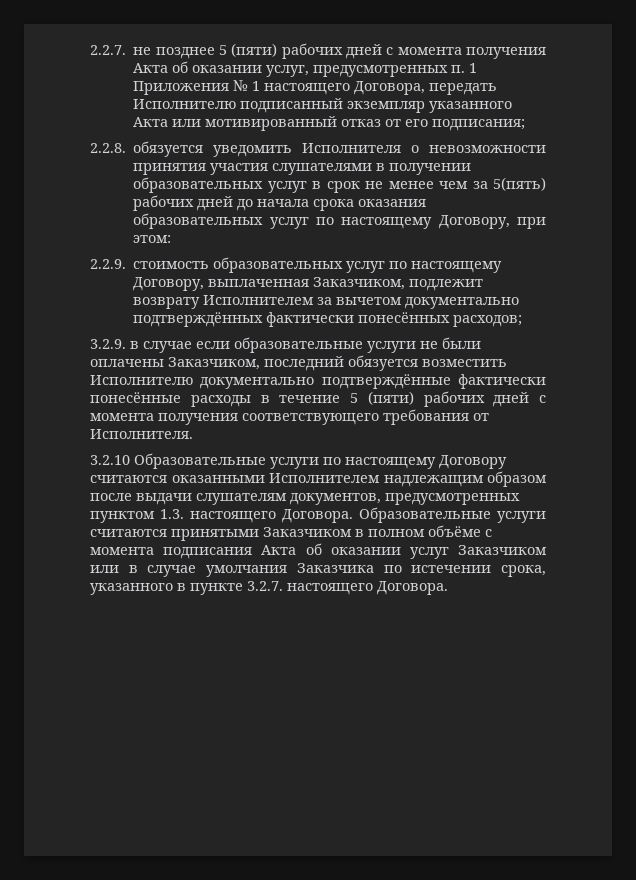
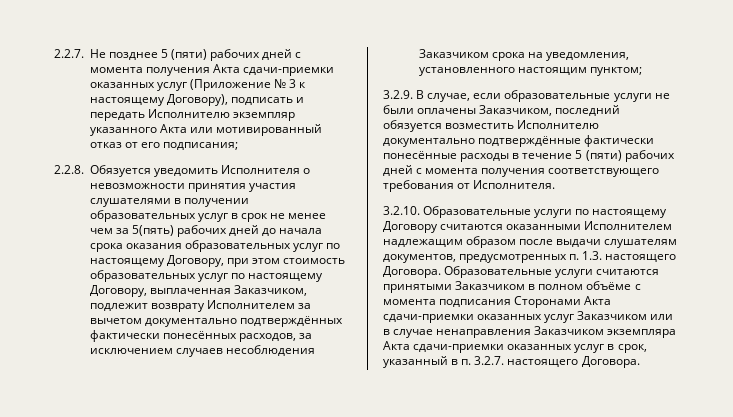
- 2.2.7. не позднее 5 (пяти) рабочих дней с момента получения Акта об оказании услуг, предусмотренных п. 1 Приложения № 1 настоящего Договора, передать Исполнителю подписанный экземпляр указанного Акта или мотивированный отказ от его подписания;
+ 2.2.7. Не позднее 5 (пяти) рабочих дней с момента получения Акта сдачи-приемки оказанных услуг (Приложение № 3 к настоящему Договору), подписать и передать Исполнителю экземпляр указанного Акта или мотивированный отказ от его подписания;
- 2.2.8. обязуется уведомить Исполнителя о невозможности принятия участия слушателями в получении образовательных услуг в срок не менее чем за 5(пять) рабочих дней до начала срока оказания образовательных услуг по настоящему Договору, при этом:
- 2.2.9. стоимость образовательных услуг по настоящему Договору, выплаченная Заказчиком, подлежит возврату Исполнителем за вычетом документально подтверждённых фактически понесённых расходов;
+ 2.2.8. Обязуется уведомить Исполнителя о невозможности принятия участия слушателями в получении образовательных услуг в срок не менее чем за 5(пять) рабочих дней до начала срока оказания образовательных услуг по настоящему Договору, при этом стоимость образовательных услуг по настоящему Договору, выплаченная Заказчиком, подлежит возврату Исполнителем за вычетом документально подтверждённых фактически понесённых расходов, за исключением случаев несоблюдения Заказчиком срока на уведомления, установленного настоящим пунктом;
- 3.2.9. в случае если образовательные услуги не были оплачены Заказчиком, последний обязуется возместить Исполнителю документально подтверждённые фактически понесённые расходы в течение 5 (пяти) рабочих дней с момента получения соответствующего требования от Исполнителя.
+ 3.2.9. В случае, если образовательные услуги не были оплачены Заказчиком, последний обязуется возместить Исполнителю документально подтверждённые фактически понесённые расходы в течение 5 (пяти) рабочих дней с момента получения соответствующего требования от Исполнителя.
- 3.2.10 Образовательные услуги по настоящему Договору считаются оказанными Исполнителем надлежащим образом после выдачи слушателям документов, предусмотренных пунктом 1.3. настоящего Договора.
+ 3.2.10. Образовательные услуги по настоящему Договору считаются оказанными Исполнителем надлежащим образом после выдачи слушателям документов, предусмотренных п. 1.3. настоящего Договора.
- Образовательные услуги считаются принятыми Заказчиком в полном объёме с момента подписания Акта об оказании услуг Заказчиком или в случае умолчания Заказчика по истечении срока, указанного в пункте 3.2.7. настоящего Договора.
+ Образовательные услуги считаются принятыми Заказчиком в полном объёме с момента подписания Сторонами Акта сдачи-приемки оказанных услуг Заказчиком или в случае ненаправления Заказчиком экземпляра Акта сдачи-приемки оказанных услуг в срок, указанный в п. 3.2.7. настоящего Договора.

